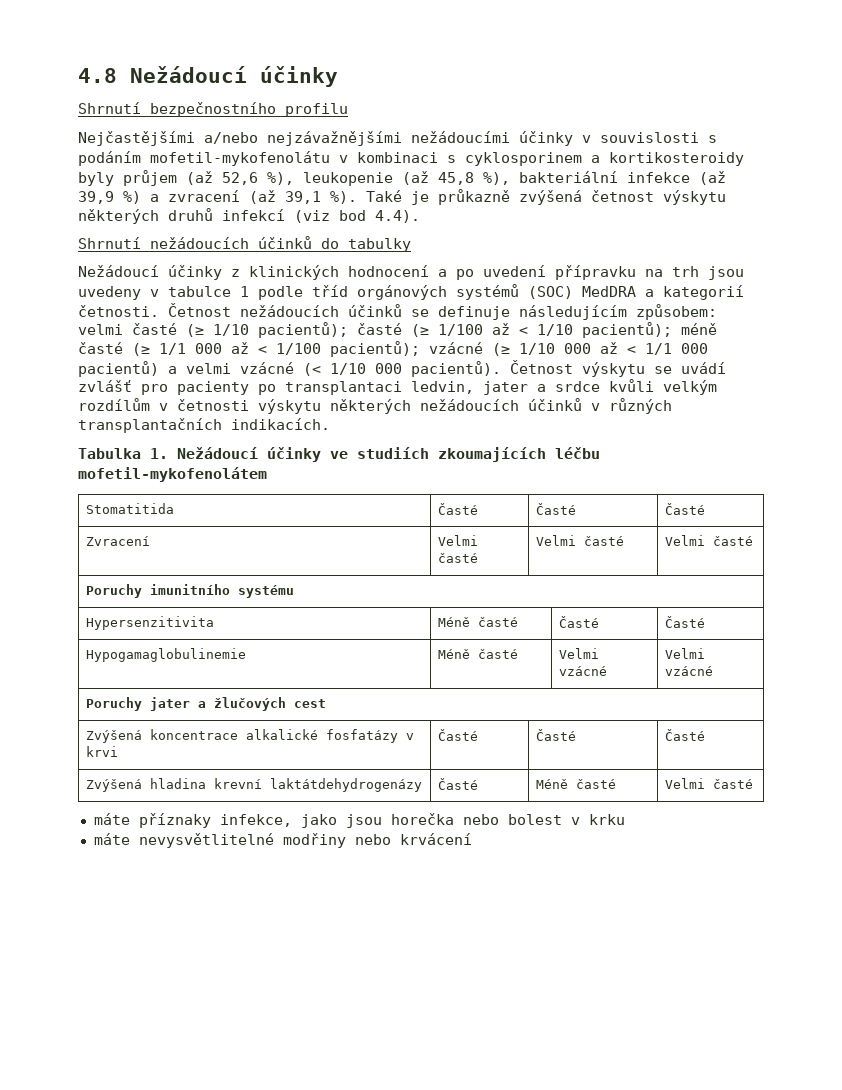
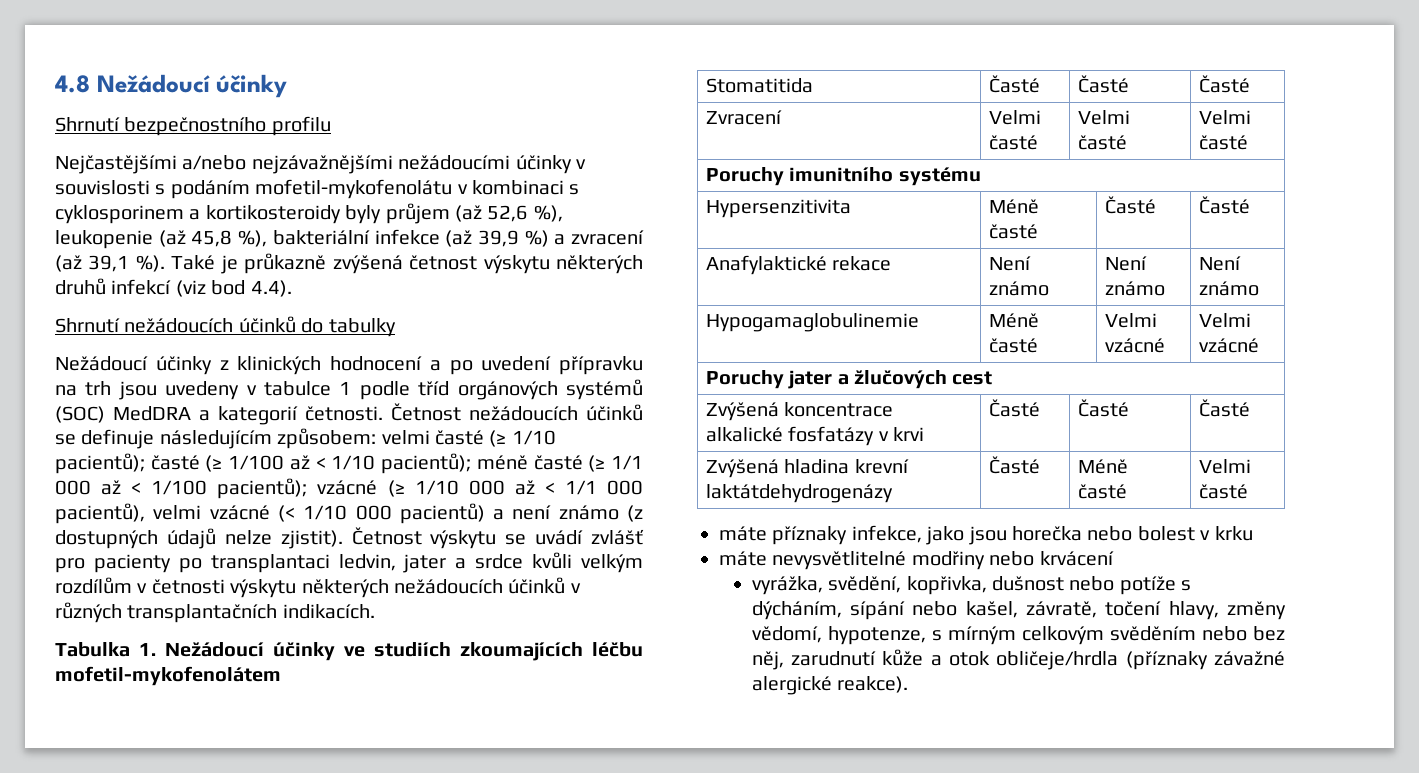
- Četnost nežádoucích účinků se definuje následujícím způsobem: velmi časté (≥ 1/10 pacientů); časté (≥ 1/100 až < 1/10 pacientů); méně časté (≥ 1/1 000 až < 1/100 pacientů); vzácné (≥ 1/10 000 až < 1/1 000 pacientů) a velmi vzácné (< 1/10 000 pacientů).
+ Četnost nežádoucích účinků se definuje následujícím způsobem: velmi časté (≥ 1/10 pacientů); časté (≥ 1/100 až < 1/10 pacientů); méně časté (≥ 1/1 000 až < 1/100 pacientů); vzácné (≥ 1/10 000 až < 1/1 000 pacientů), velmi vzácné (< 1/10 000 pacientů) a není známo (z dostupných údajů nelze zjistit).
+ Anafylaktické rekace | Není známo | Není známo | Není známo
+ vyrážka, svědění, kopřivka, dušnost nebo potíže s dýcháním, sípání nebo kašel, závratě, točení hlavy, změny vědomí, hypotenze, s mírným celkovým svěděním nebo bez něj, zarudnutí kůže a otok obličeje/hrdla (příznaky závažné alergické reakce).

